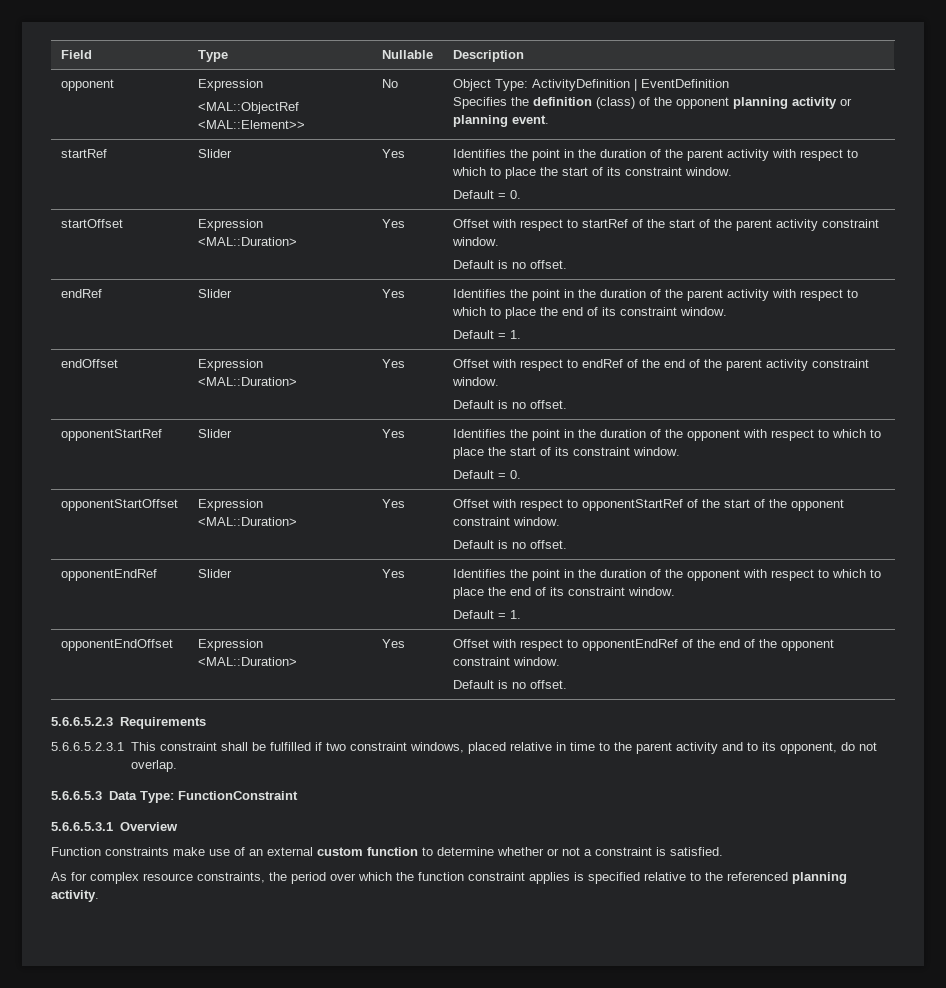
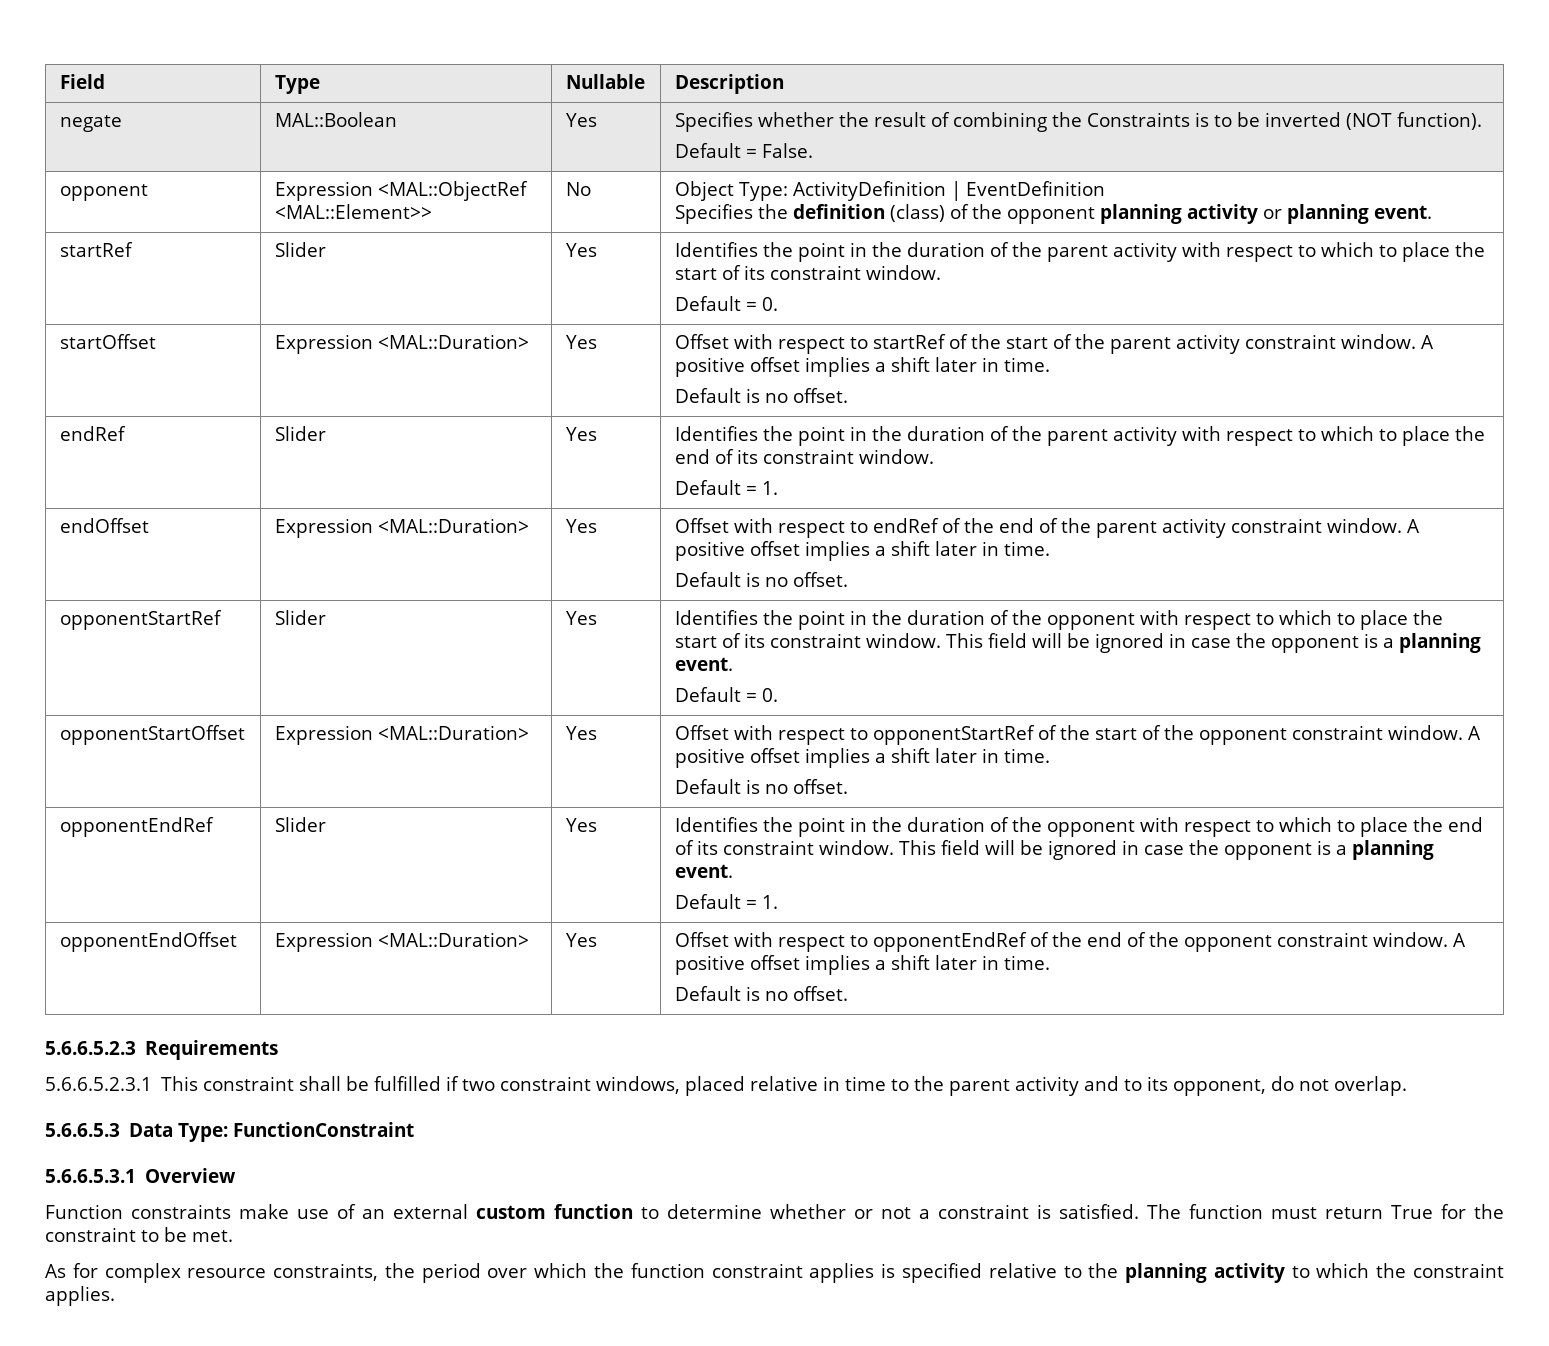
+ negate | MAL::Boolean | Yes | Specifies whether the result of combining the Constraints is to be inverted (NOT function).
+ Default = False.
- opponent | Expression
- <MAL::ObjectRef <MAL::Element>> | No | Object Type: ActivityDefinition | EventDefinition
+ opponent | Expression <MAL::ObjectRef <MAL::Element>> | No | Object Type: ActivityDefinition | EventDefinition
- startOffset | Expression <MAL::Duration> | Yes | Offset with respect to startRef of the start of the parent activity constraint window.
+ startOffset | Expression <MAL::Duration> | Yes | Offset with respect to startRef of the start of the parent activity constraint window. A positive offset implies a shift later in time.
- endOffset | Expression <MAL::Duration> | Yes | Offset with respect to endRef of the end of the parent activity constraint window.
+ endOffset | Expression <MAL::Duration> | Yes | Offset with respect to endRef of the end of the parent activity constraint window. A positive offset implies a shift later in time.
- opponentStartRef | Slider | Yes | Identifies the point in the duration of the opponent with respect to which to place the start of its constraint window.
+ opponentStartRef | Slider | Yes | Identifies the point in the duration of the opponent with respect to which to place the start of its constraint window. This field will be ignored in case the opponent is a planning event.
- opponentStartOffset | Expression <MAL::Duration> | Yes | Offset with respect to opponentStartRef of the start of the opponent constraint window.
+ opponentStartOffset | Expression <MAL::Duration> | Yes | Offset with respect to opponentStartRef of the start of the opponent constraint window. A positive offset implies a shift later in time.
- opponentEndRef | Slider | Yes | Identifies the point in the duration of the opponent with respect to which to place the end of its constraint window.
+ opponentEndRef | Slider | Yes | Identifies the point in the duration of the opponent with respect to which to place the end of its constraint window. This field will be ignored in case the opponent is a planning event.
- opponentEndOffset | Expression <MAL::Duration> | Yes | Offset with respect to opponentEndRef of the end of the opponent constraint window.
+ opponentEndOffset | Expression <MAL::Duration> | Yes | Offset with respect to opponentEndRef of the end of the opponent constraint window. A positive offset implies a shift later in time.
+ The function must return True for the constraint to be met.
- As for complex resource constraints, the period over which the function constraint applies is specified relative to the referenced planning activity.
+ As for complex resource constraints, the period over which the function constraint applies is specified relative to the planning activity to which the constraint applies.

